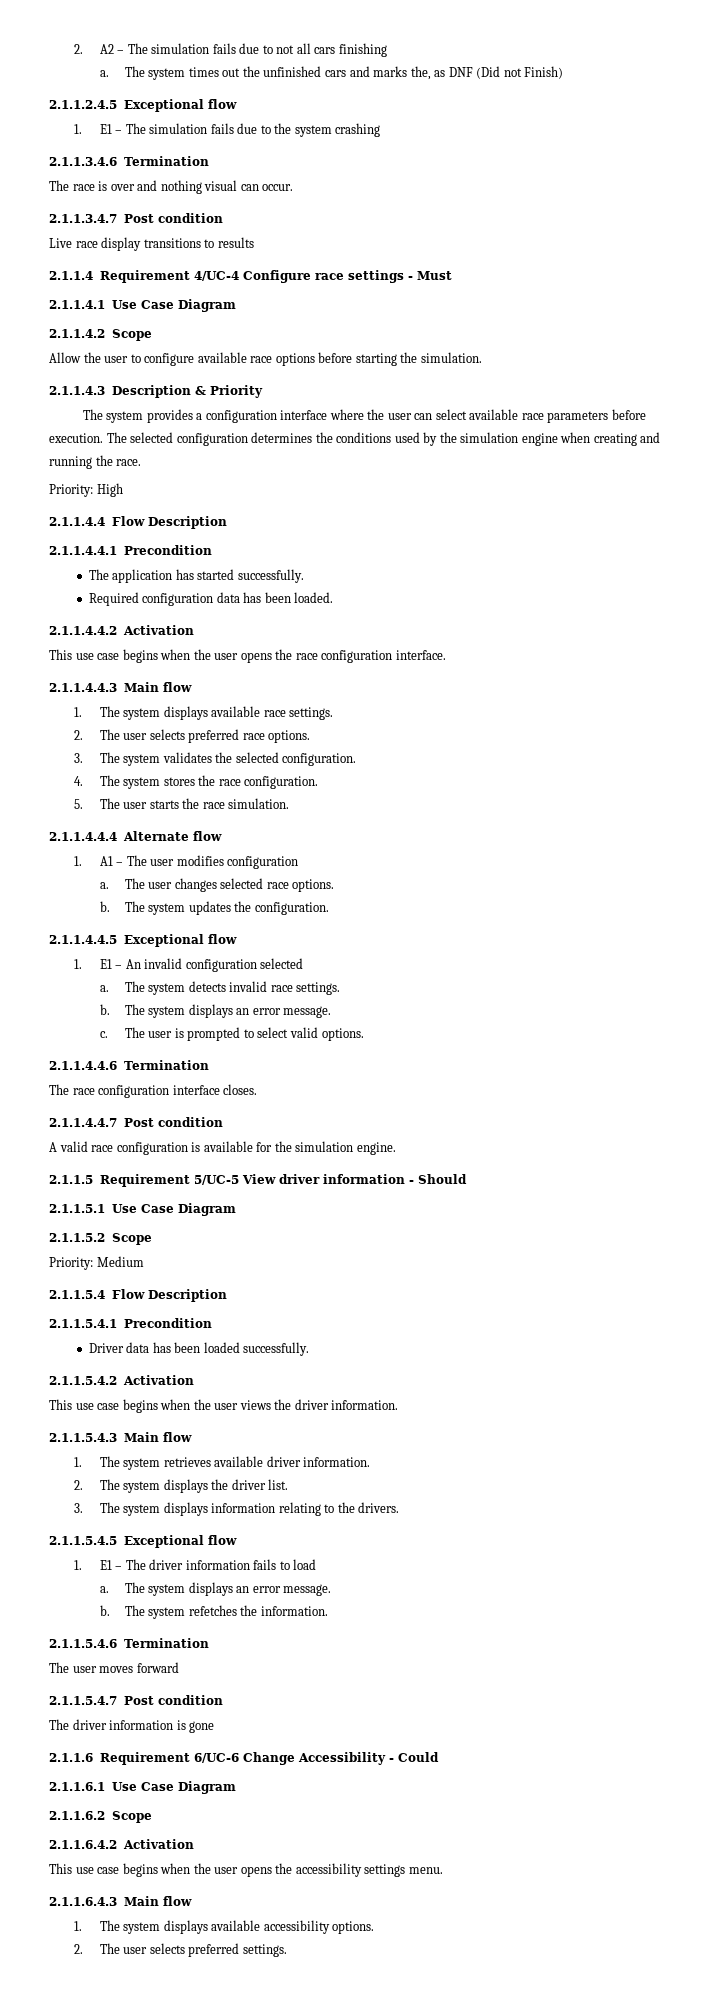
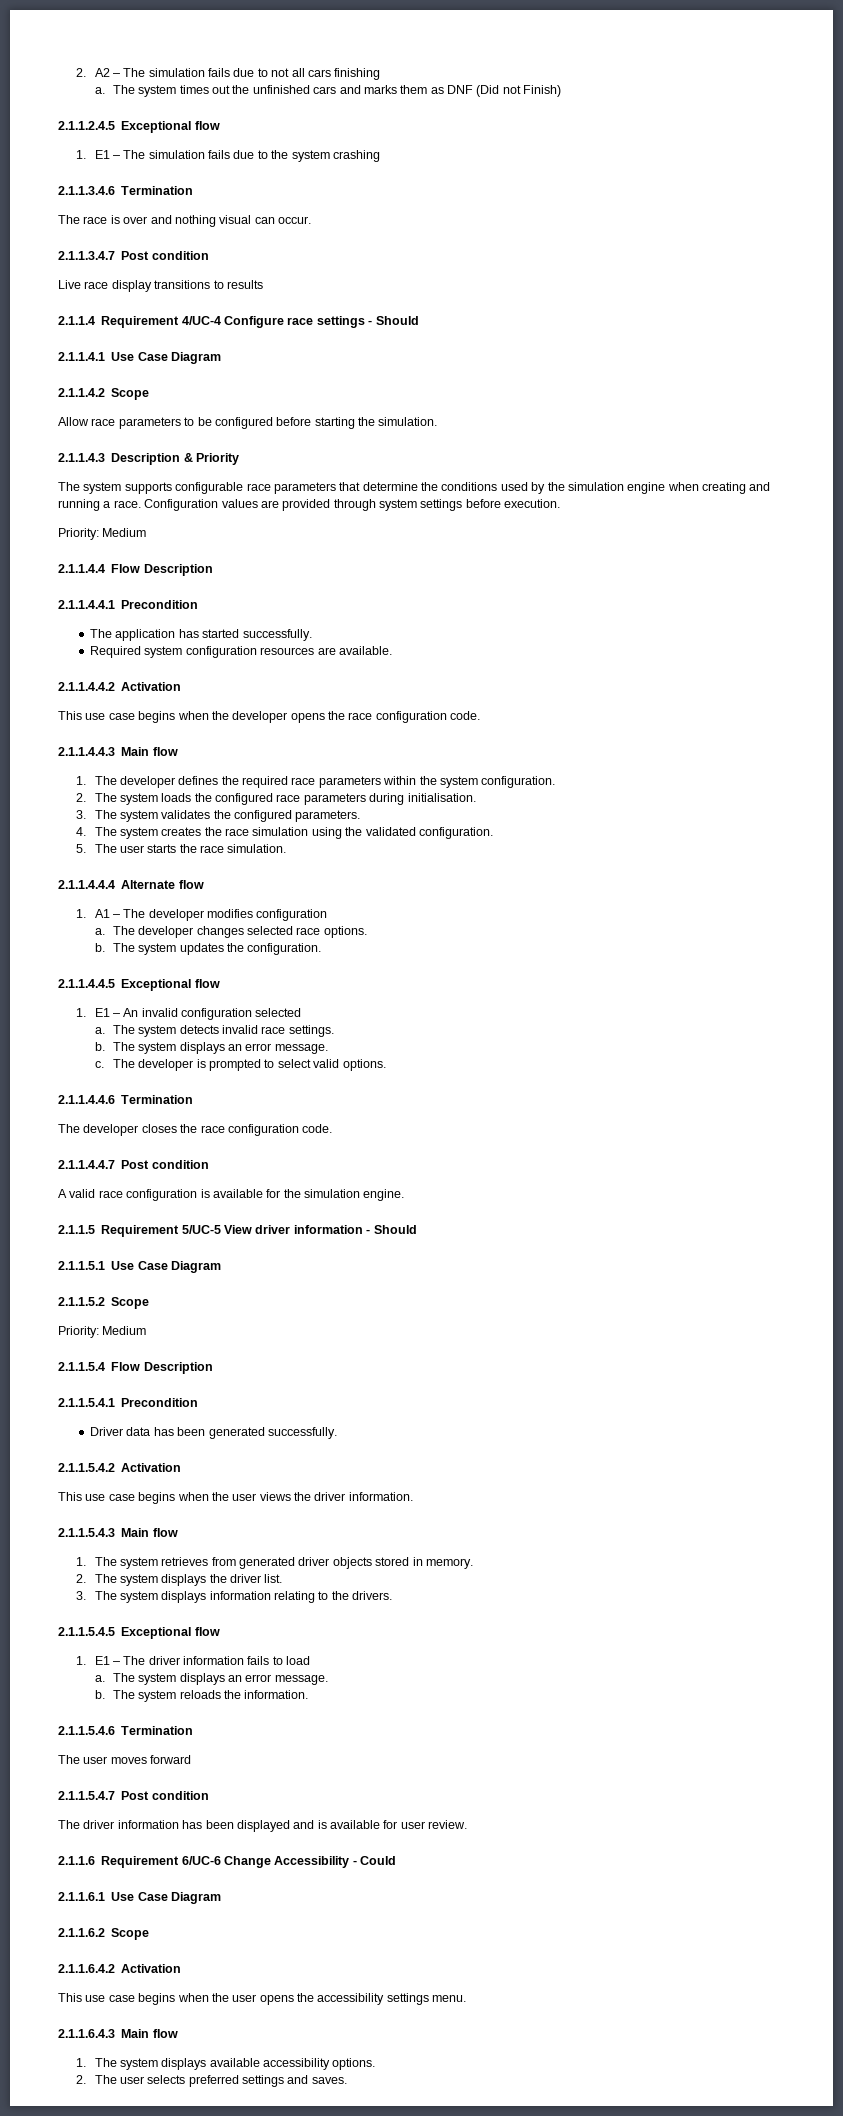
- The system times out the unfinished cars and marks the, as DNF (Did not Finish)
+ The system times out the unfinished cars and marks them as DNF (Did not Finish)
- 2.1.1.4 Requirement 4/UC-4 Configure race settings - Must
+ 2.1.1.4 Requirement 4/UC-4 Configure race settings - Should
- Allow the user to configure available race options before starting the simulation.
+ Allow race parameters to be configured before starting the simulation.
- The system provides a configuration interface where the user can select available race parameters before execution. The selected configuration determines the conditions used by the simulation engine when creating and running the race.
- Priority: High
+ The system supports configurable race parameters that determine the conditions used by the simulation engine when creating and running a race. Configuration values are provided through system settings before execution.
+ Priority: Medium
- Required configuration data has been loaded.
+ Required system configuration resources are available.
- This use case begins when the user opens the race configuration interface.
+ This use case begins when the developer opens the race configuration code.
- 1. The system displays available race settings.
- 2. The user selects preferred race options.
+ 1. The developer defines the required race parameters within the system configuration.
+ 2. The system loads the configured race parameters during initialisation.
- 3. The system validates the selected configuration.
+ 3. The system validates the configured parameters.
- 4. The system stores the race configuration.
+ 4. The system creates the race simulation using the validated configuration.
- 1. A1 – The user modifies configuration
+ 1. A1 – The developer modifies configuration
- The user changes selected race options.
+ The developer changes selected race options.
- The user is prompted to select valid options.
+ The developer is prompted to select valid options.
- The race configuration interface closes.
+ The developer closes the race configuration code.
- Driver data has been loaded successfully.
+ Driver data has been generated successfully.
- 1. The system retrieves available driver information.
+ 1. The system retrieves from generated driver objects stored in memory.
- The system refetches the information.
+ The system reloads the information.
- The driver information is gone
+ The driver information has been displayed and is available for user review.
- 2. The user selects preferred settings.
+ 2. The user selects preferred settings and saves.

